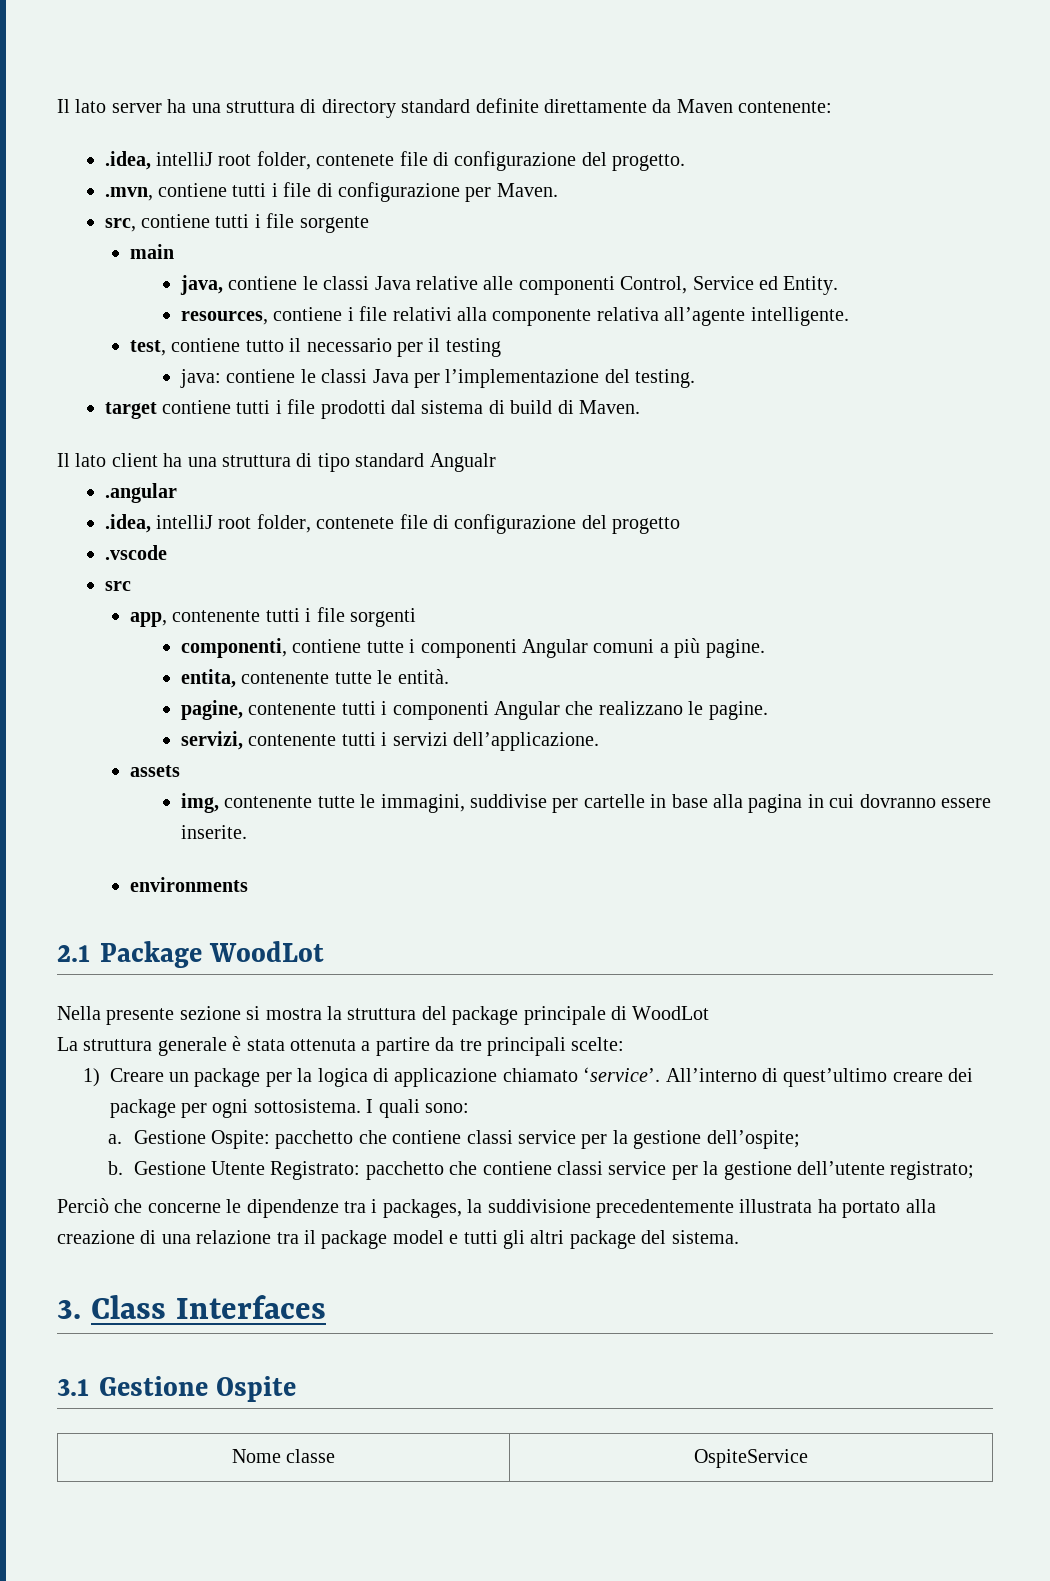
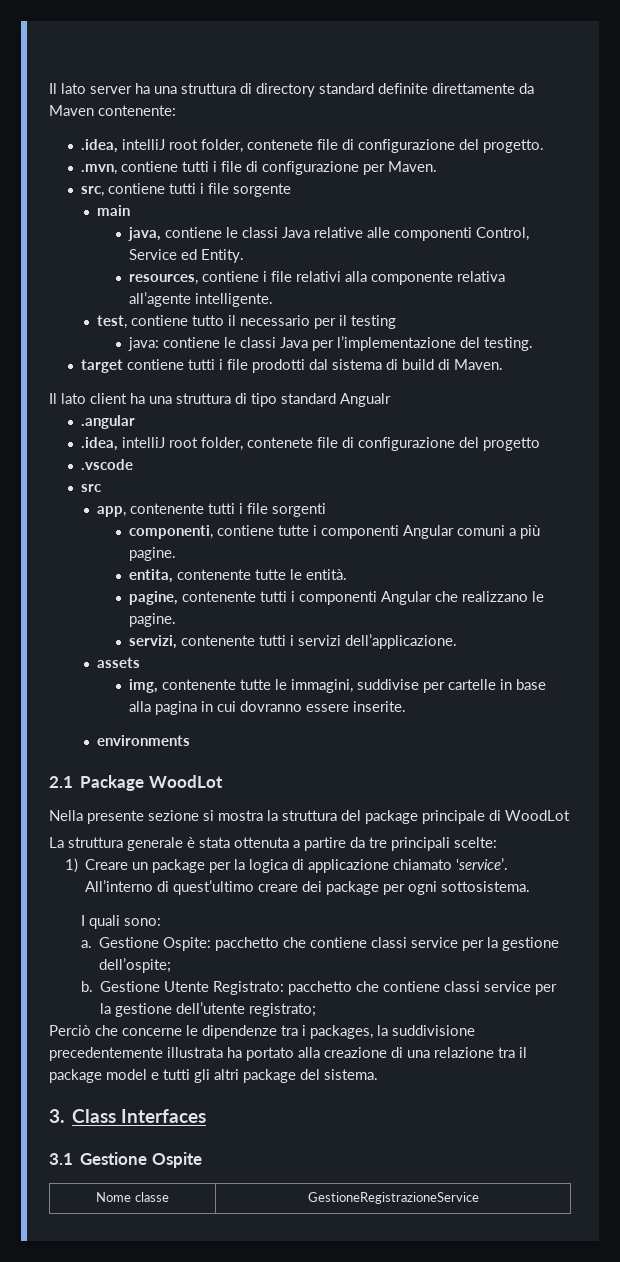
- All’interno di quest’ultimo creare dei package per ogni sottosistema. I quali sono:
+ All’interno di quest’ultimo creare dei package per ogni sottosistema.
+ I quali sono:
- Nome classe | OspiteService
+ Nome classe | GestioneRegistrazioneService

